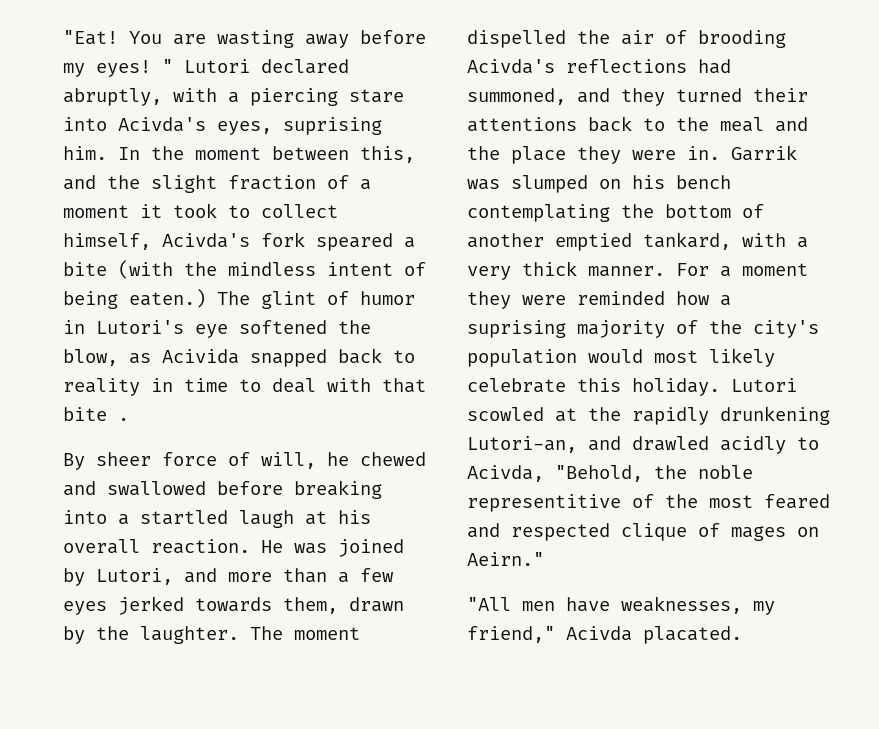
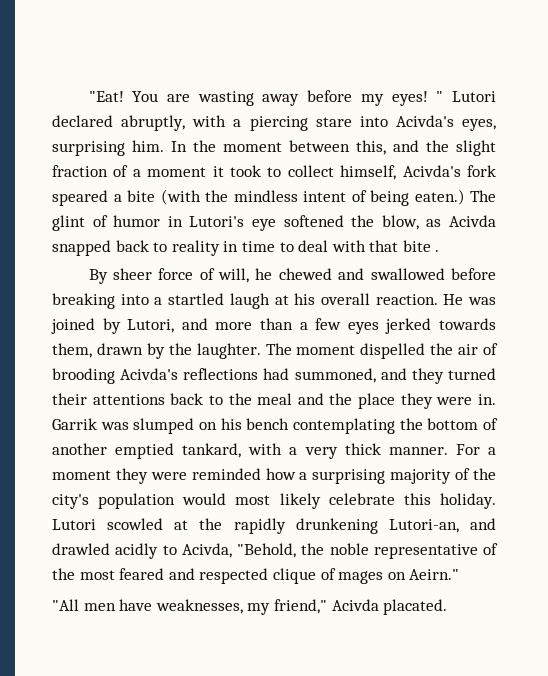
- " Lutori declared abruptly, with a piercing stare into Acivda's eyes, suprising him.
+ " Lutori declared abruptly, with a piercing stare into Acivda's eyes, surprising him.
- The glint of humor in Lutori's eye softened the blow, as Acivida snapped back to reality in time to deal with that bite .
+ The glint of humor in Lutori's eye softened the blow, as Acivda snapped back to reality in time to deal with that bite .
- For a moment they were reminded how a suprising majority of the city's population would most likely celebrate this holiday.
+ For a moment they were reminded how a surprising majority of the city's population would most likely celebrate this holiday.
- Lutori scowled at the rapidly drunkening Lutori-an, and drawled acidly to Acivda, "Behold, the noble representitive of the most feared and respected clique of mages on Aeirn."
+ Lutori scowled at the rapidly drunkening Lutori-an, and drawled acidly to Acivda, "Behold, the noble representative of the most feared and respected clique of mages on Aeirn."

